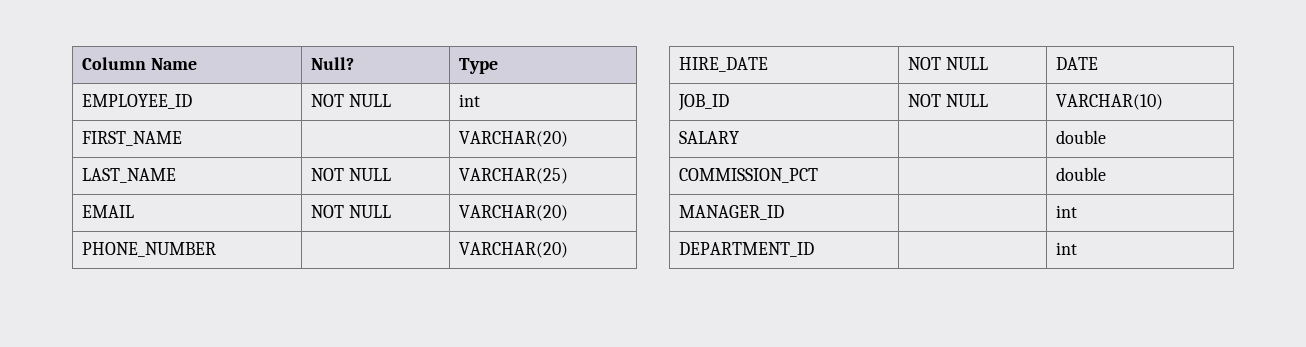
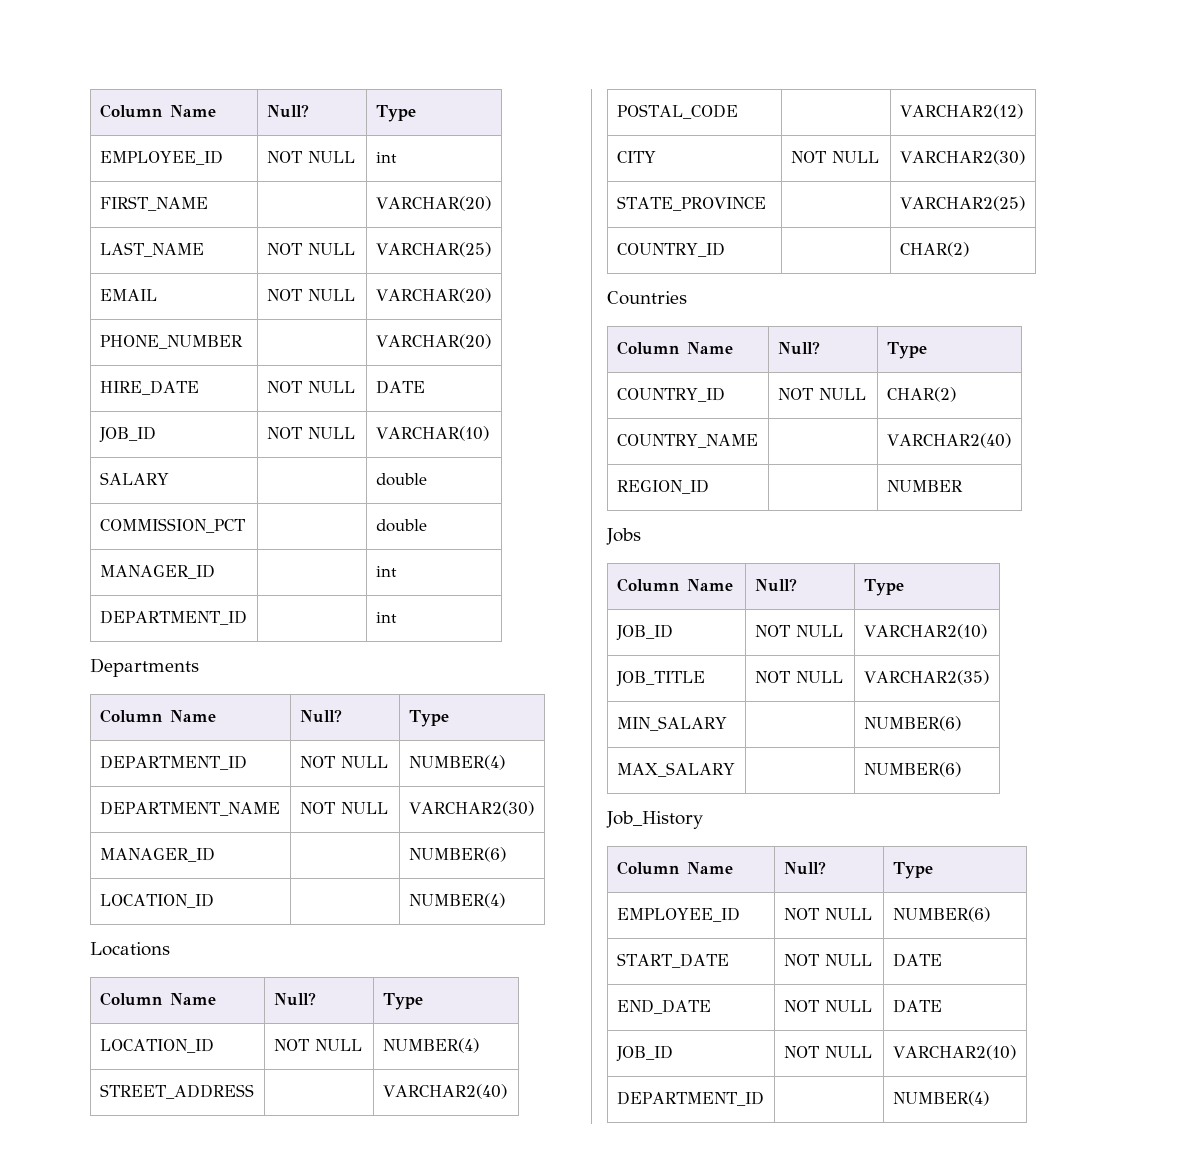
+ Departments
+ Column Name | Null? | Type
+ DEPARTMENT_ID | NOT NULL | NUMBER(4)
+ DEPARTMENT_NAME | NOT NULL | VARCHAR2(30)
+ MANAGER_ID | | NUMBER(6)
+ LOCATION_ID | | NUMBER(4)
+ Locations
+ Column Name | Null? | Type
+ LOCATION_ID | NOT NULL | NUMBER(4)
+ STREET_ADDRESS | | VARCHAR2(40)
+ POSTAL_CODE | | VARCHAR2(12)
+ CITY | NOT NULL | VARCHAR2(30)
+ STATE_PROVINCE | | VARCHAR2(25)
+ COUNTRY_ID | | CHAR(2)
+ Countries
+ Column Name | Null? | Type
+ COUNTRY_ID | NOT NULL | CHAR(2)
+ COUNTRY_NAME | | VARCHAR2(40)
+ REGION_ID | | NUMBER
+ Jobs
+ Column Name | Null? | Type
+ JOB_ID | NOT NULL | VARCHAR2(10)
+ JOB_TITLE | NOT NULL | VARCHAR2(35)
+ MIN_SALARY | | NUMBER(6)
+ MAX_SALARY | | NUMBER(6)
+ Job_History
+ Column Name | Null? | Type
+ EMPLOYEE_ID | NOT NULL | NUMBER(6)
+ START_DATE | NOT NULL | DATE
+ END_DATE | NOT NULL | DATE
+ JOB_ID | NOT NULL | VARCHAR2(10)
+ DEPARTMENT_ID | | NUMBER(4)

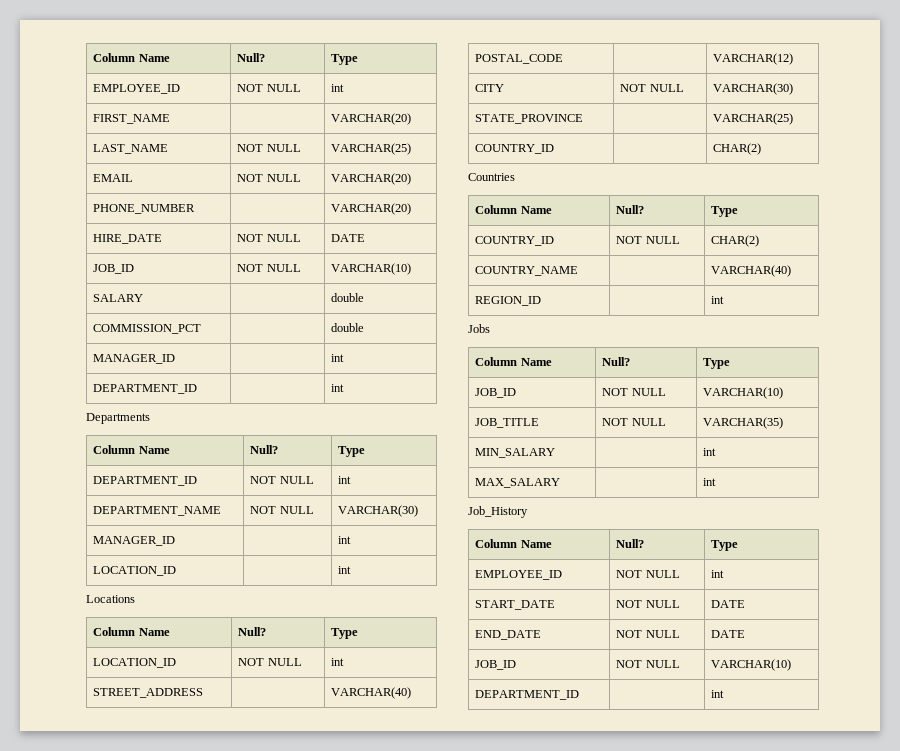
- DEPARTMENT_ID | NOT NULL | NUMBER(4)
+ DEPARTMENT_ID | NOT NULL | int
- DEPARTMENT_NAME | NOT NULL | VARCHAR2(30)
- MANAGER_ID | | NUMBER(6)
+ DEPARTMENT_NAME | NOT NULL | VARCHAR(30)
+ MANAGER_ID | | int
- LOCATION_ID | | NUMBER(4)
+ LOCATION_ID | | int
- LOCATION_ID | NOT NULL | NUMBER(4)
+ LOCATION_ID | NOT NULL | int
- STREET_ADDRESS | | VARCHAR2(40)
+ STREET_ADDRESS | | VARCHAR(40)
- POSTAL_CODE | | VARCHAR2(12)
+ POSTAL_CODE | | VARCHAR(12)
- CITY | NOT NULL | VARCHAR2(30)
+ CITY | NOT NULL | VARCHAR(30)
- STATE_PROVINCE | | VARCHAR2(25)
+ STATE_PROVINCE | | VARCHAR(25)
- COUNTRY_NAME | | VARCHAR2(40)
+ COUNTRY_NAME | | VARCHAR(40)
- REGION_ID | | NUMBER
+ REGION_ID | | int
  Jobs
  Column Name | Null? | Type
- JOB_ID | NOT NULL | VARCHAR2(10)
+ JOB_ID | NOT NULL | VARCHAR(10)
- JOB_TITLE | NOT NULL | VARCHAR2(35)
+ JOB_TITLE | NOT NULL | VARCHAR(35)
- MIN_SALARY | | NUMBER(6)
+ MIN_SALARY | | int
- MAX_SALARY | | NUMBER(6)
+ MAX_SALARY | | int
  Job_History
  Column Name | Null? | Type
- EMPLOYEE_ID | NOT NULL | NUMBER(6)
+ EMPLOYEE_ID | NOT NULL | int
  END_DATE | NOT NULL | DATE
- JOB_ID | NOT NULL | VARCHAR2(10)
- DEPARTMENT_ID | | NUMBER(4)
+ JOB_ID | NOT NULL | VARCHAR(10)
+ DEPARTMENT_ID | | int

